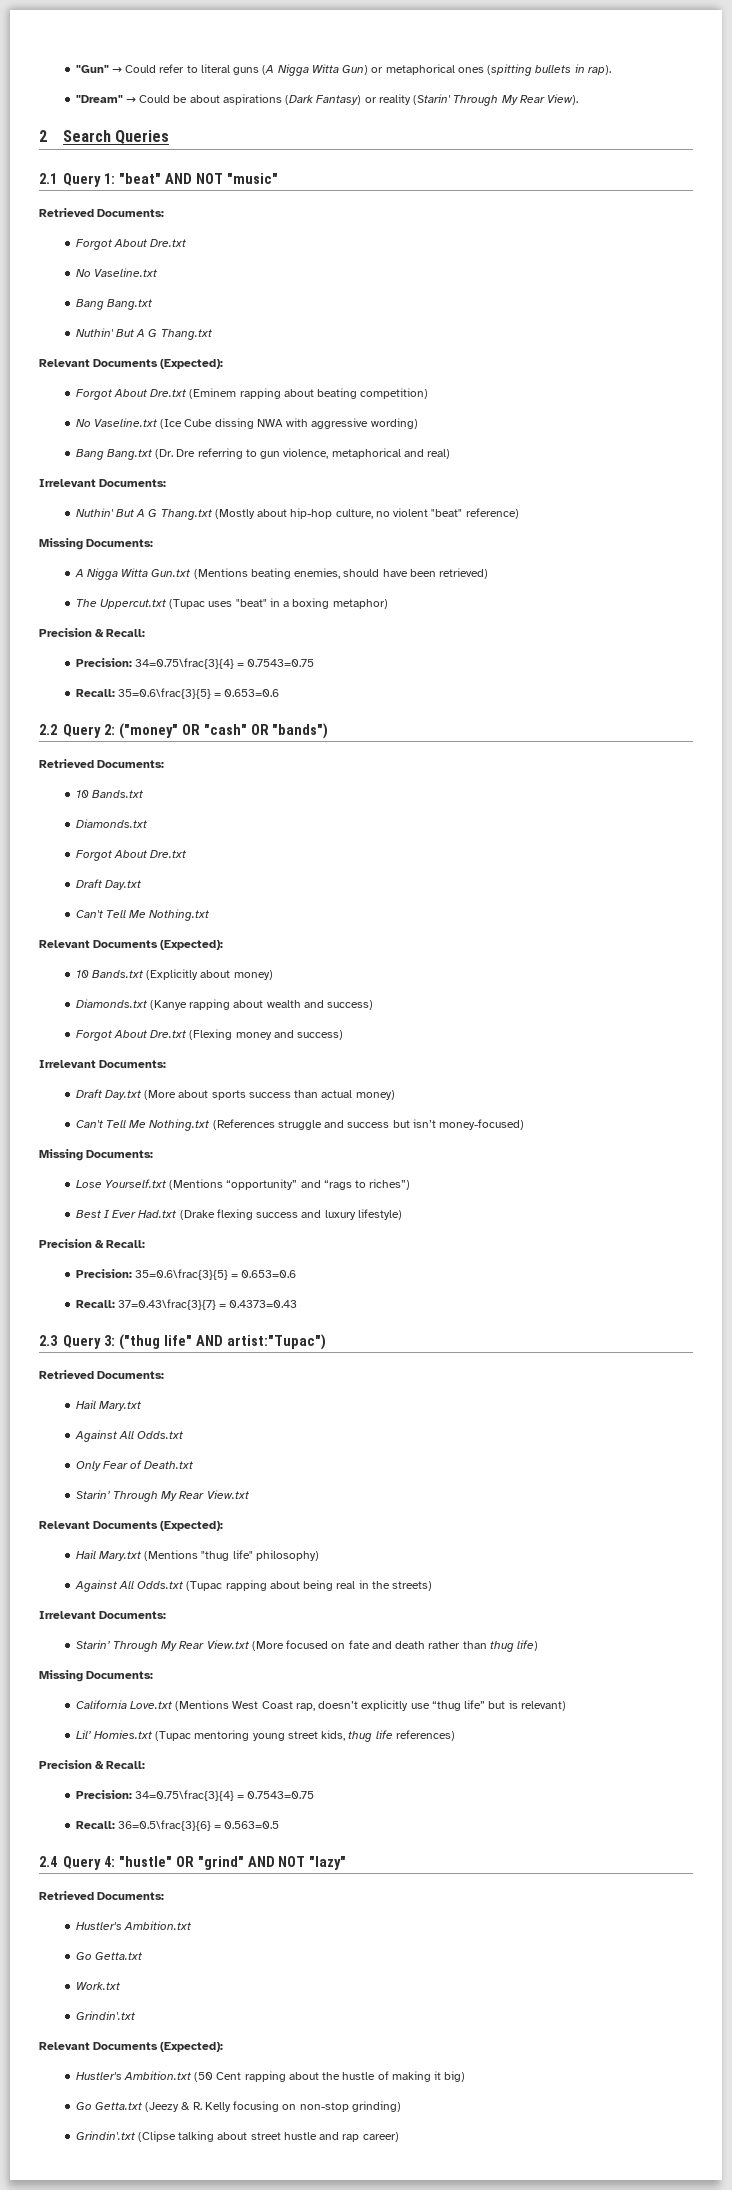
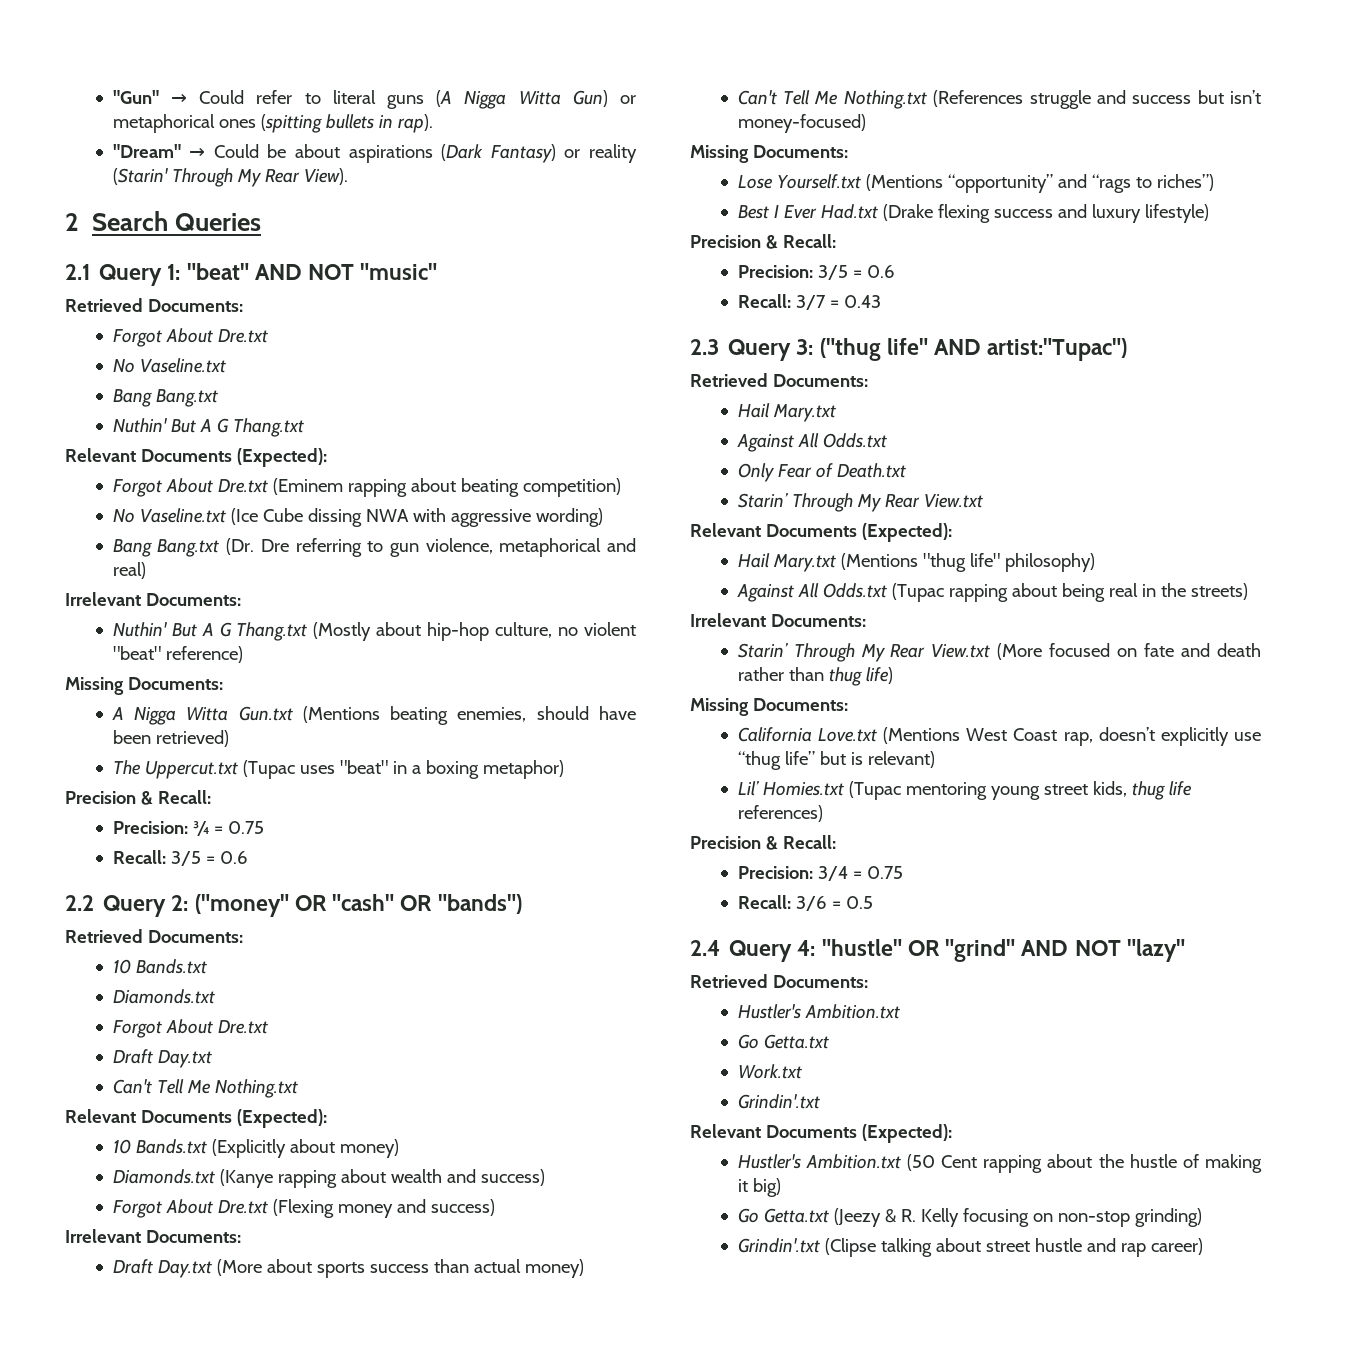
  The Uppercut.txt (Tupac uses "beat" in a boxing metaphor)
  Precision & Recall:
- Precision: 34=0.75\frac{3}{4} = 0.7543=0.75
- Recall: 35=0.6\frac{3}{5} = 0.653=0.6
+ Precision: ¾ = 0.75
+ Recall: 3/5 = 0.6
- Precision: 35=0.6\frac{3}{5} = 0.653=0.6
- Recall: 37=0.43\frac{3}{7} = 0.4373=0.43
+ Precision: 3/5 = 0.6
+ Recall: 3/7 = 0.43
  Lil’ Homies.txt (Tupac mentoring young street kids, thug life references)
  Precision & Recall:
- Precision: 34=0.75\frac{3}{4} = 0.7543=0.75
- Recall: 36=0.5\frac{3}{6} = 0.563=0.5
+ Precision: 3/4 = 0.75
+ Recall: 3/6 = 0.5

